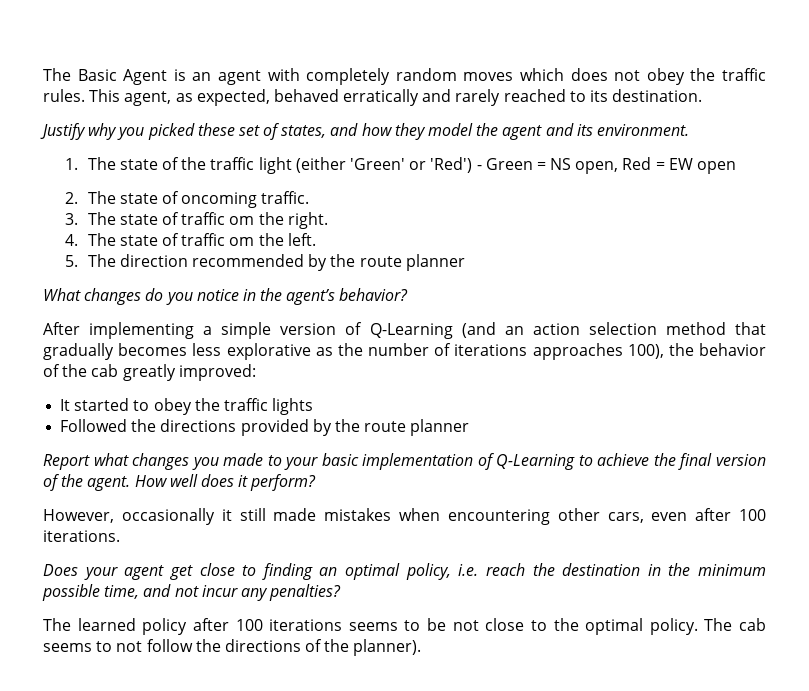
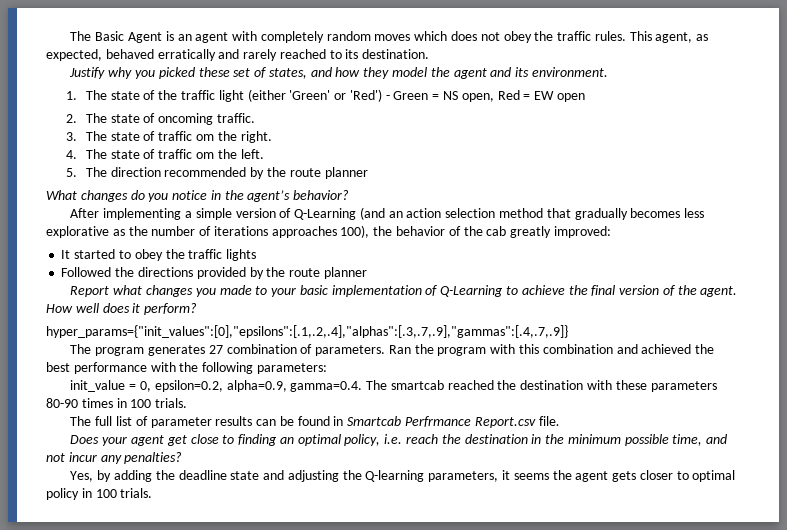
- However, occasionally it still made mistakes when encountering other cars, even after 100 iterations.
+ hyper_params={"init_values":[0],"epsilons":[.1,.2,.4],"alphas":[.3,.7,.9],"gammas":[.4,.7,.9]}
+ The program generates 27 combination of parameters. Ran the program with this combination and achieved the best performance with the following parameters:
+ init_value = 0, epsilon=0.2, alpha=0.9, gamma=0.4. The smartcab reached the destination with these parameters 80-90 times in 100 trials.
+ The full list of parameter results can be found in Smartcab Perfrmance Report.csv file.
- The learned policy after 100 iterations seems to be not close to the optimal policy. The cab seems to not follow the directions of the planner).
+ Yes, by adding the deadline state and adjusting the Q-learning parameters, it seems the agent gets closer to optimal policy in 100 trials.

